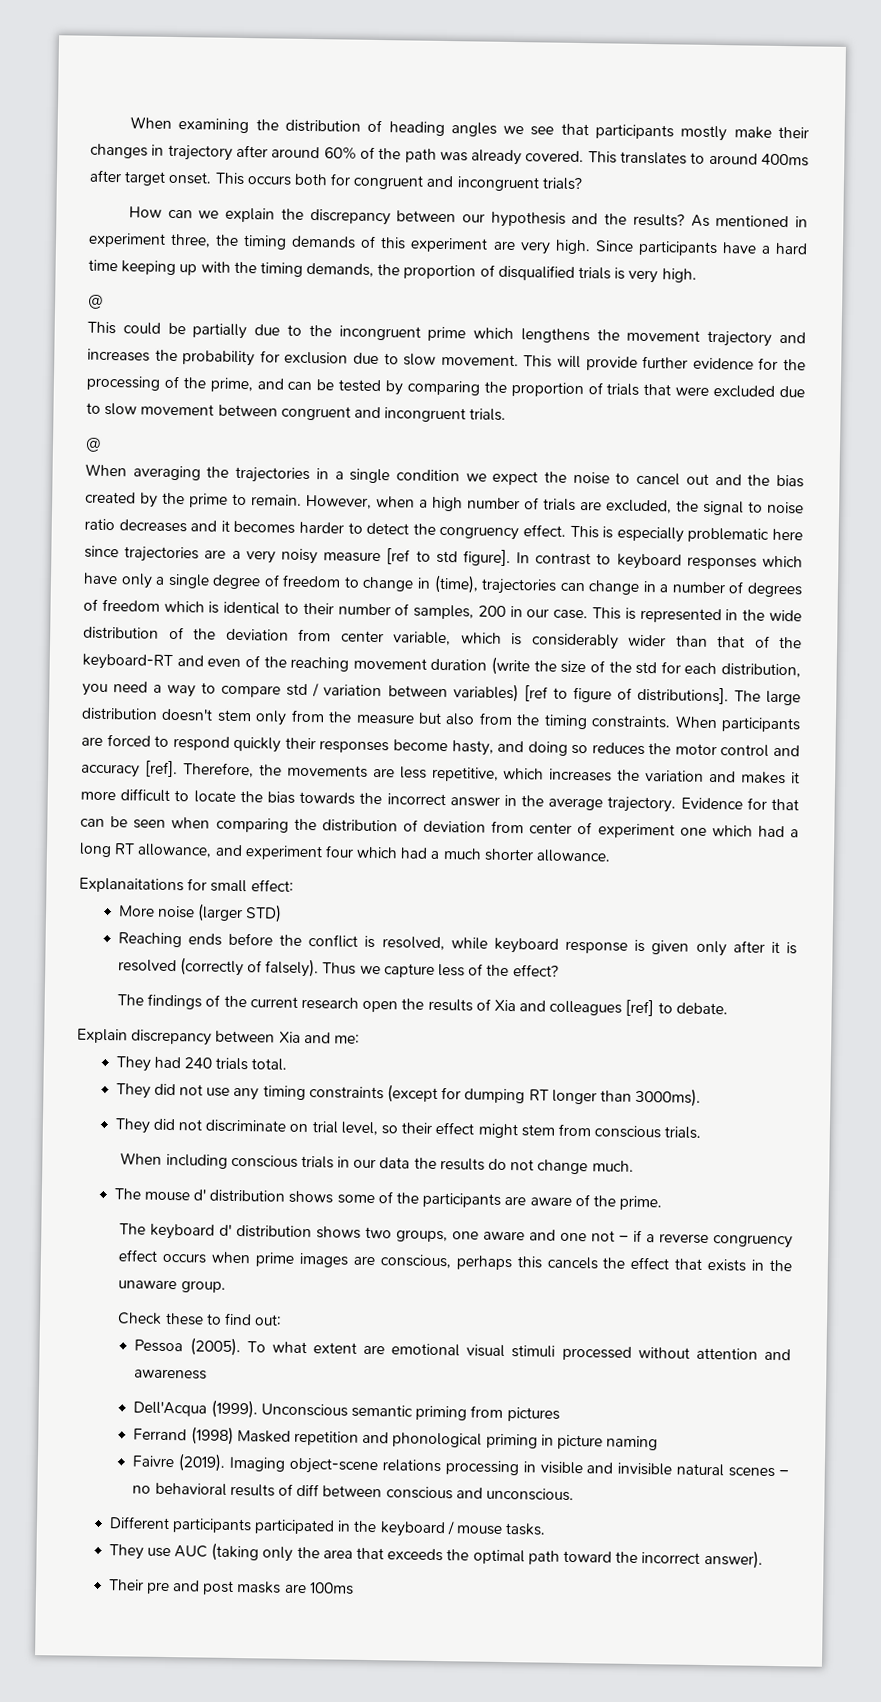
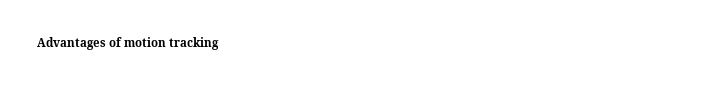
- When examining the distribution of heading angles we see that participants mostly make their changes in trajectory after around 60% of the path was already covered. This translates to around 400ms after target onset. This occurs both for congruent and incongruent trials?
- How can we explain the discrepancy between our hypothesis and the results? As mentioned in experiment three, the timing demands of this experiment are very high. Since participants have a hard time keeping up with the timing demands, the proportion of disqualified trials is very high.
- @
- This could be partially due to the incongruent prime which lengthens the movement trajectory and increases the probability for exclusion due to slow movement. This will provide further evidence for the processing of the prime, and can be tested by comparing the proportion of trials that were excluded due to slow movement between congruent and incongruent trials.
- @
- When averaging the trajectories in a single condition we expect the noise to cancel out and the bias created by the prime to remain. However, when a high number of trials are excluded, the signal to noise ratio decreases and it becomes harder to detect the congruency effect. This is especially problematic here since trajectories are a very noisy measure [ref to std figure]. In contrast to keyboard responses which have only a single degree of freedom to change in (time), trajectories can change in a number of degrees of freedom which is identical to their number of samples, 200 in our case. This is represented in the wide distribution of the deviation from center variable, which is considerably wider than that of the keyboard-RT and even of the reaching movement duration (write the size of the std for each distribution, you need a way to compare std / variation between variables) [ref to figure of distributions]. The large distribution doesn't stem only from the measure but also from the timing constraints. When participants are forced to respond quickly their responses become hasty, and doing so reduces the motor control and accuracy [ref]. Therefore, the movements are less repetitive, which increases the variation and makes it more difficult to locate the bias towards the incorrect answer in the average trajectory. Evidence for that can be seen when comparing the distribution of deviation from center of experiment one which had a long RT allowance, and experiment four which had a much shorter allowance.
- Explanaitations for small effect:
- More noise (larger STD)
- Reaching ends before the conflict is resolved, while keyboard response is given only after it is resolved (correctly of falsely). Thus we capture less of the effect?
- The findings of the current research open the results of Xia and colleagues [ref] to debate.
- Explain discrepancy between Xia and me:
- They had 240 trials total.
- They did not use any timing constraints (except for dumping RT longer than 3000ms).
- They did not discriminate on trial level, so their effect might stem from conscious trials.
- When including conscious trials in our data the results do not change much.
- The mouse d' distribution shows some of the participants are aware of the prime.
- The keyboard d' distribution shows two groups, one aware and one not – if a reverse congruency effect occurs when prime images are conscious, perhaps this cancels the effect that exists in the unaware group.
- Check these to find out:
- Pessoa (2005). To what extent are emotional visual stimuli processed without attention and awareness
- Dell'Acqua (1999). Unconscious semantic priming from pictures
- Ferrand (1998) Masked repetition and phonological priming in picture naming
- Faivre (2019). Imaging object-scene relations processing in visible and invisible natural scenes – no behavioral results of diff between conscious and unconscious.
- Different participants participated in the keyboard / mouse tasks.
- They use AUC (taking only the area that exceeds the optimal path toward the incorrect answer).
- Their pre and post masks are 100ms
+ Advantages of motion tracking

